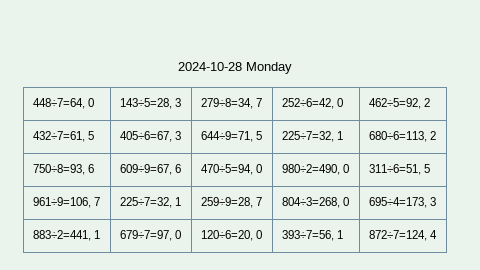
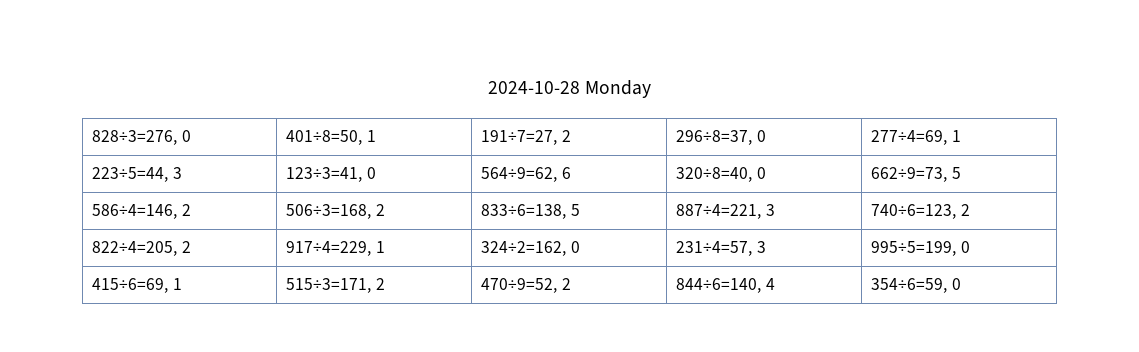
- 448÷7=64, 0 | 143÷5=28, 3 | 279÷8=34, 7 | 252÷6=42, 0 | 462÷5=92, 2
- 432÷7=61, 5 | 405÷6=67, 3 | 644÷9=71, 5 | 225÷7=32, 1 | 680÷6=113, 2
- 750÷8=93, 6 | 609÷9=67, 6 | 470÷5=94, 0 | 980÷2=490, 0 | 311÷6=51, 5
- 961÷9=106, 7 | 225÷7=32, 1 | 259÷9=28, 7 | 804÷3=268, 0 | 695÷4=173, 3
- 883÷2=441, 1 | 679÷7=97, 0 | 120÷6=20, 0 | 393÷7=56, 1 | 872÷7=124, 4
+ 828÷3=276, 0 | 401÷8=50, 1 | 191÷7=27, 2 | 296÷8=37, 0 | 277÷4=69, 1
+ 223÷5=44, 3 | 123÷3=41, 0 | 564÷9=62, 6 | 320÷8=40, 0 | 662÷9=73, 5
+ 586÷4=146, 2 | 506÷3=168, 2 | 833÷6=138, 5 | 887÷4=221, 3 | 740÷6=123, 2
+ 822÷4=205, 2 | 917÷4=229, 1 | 324÷2=162, 0 | 231÷4=57, 3 | 995÷5=199, 0
+ 415÷6=69, 1 | 515÷3=171, 2 | 470÷9=52, 2 | 844÷6=140, 4 | 354÷6=59, 0

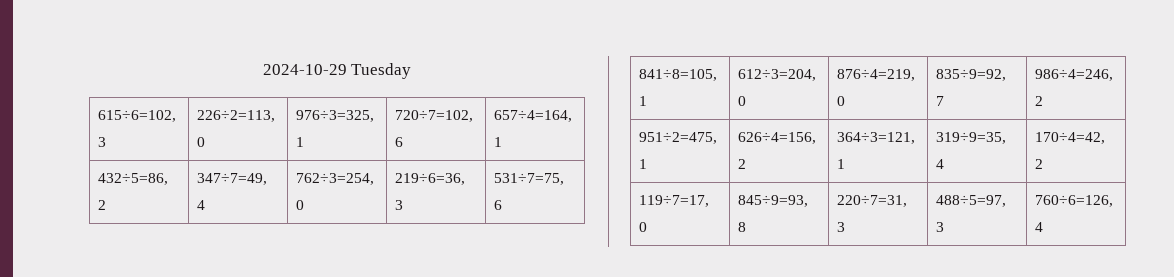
- 2024-10-28 Monday
- 828÷3=276, 0 | 401÷8=50, 1 | 191÷7=27, 2 | 296÷8=37, 0 | 277÷4=69, 1
- 223÷5=44, 3 | 123÷3=41, 0 | 564÷9=62, 6 | 320÷8=40, 0 | 662÷9=73, 5
- 586÷4=146, 2 | 506÷3=168, 2 | 833÷6=138, 5 | 887÷4=221, 3 | 740÷6=123, 2
- 822÷4=205, 2 | 917÷4=229, 1 | 324÷2=162, 0 | 231÷4=57, 3 | 995÷5=199, 0
- 415÷6=69, 1 | 515÷3=171, 2 | 470÷9=52, 2 | 844÷6=140, 4 | 354÷6=59, 0
+ 2024-10-29 Tuesday
+ 615÷6=102, 3 | 226÷2=113, 0 | 976÷3=325, 1 | 720÷7=102, 6 | 657÷4=164, 1
+ 432÷5=86, 2 | 347÷7=49, 4 | 762÷3=254, 0 | 219÷6=36, 3 | 531÷7=75, 6
+ 841÷8=105, 1 | 612÷3=204, 0 | 876÷4=219, 0 | 835÷9=92, 7 | 986÷4=246, 2
+ 951÷2=475, 1 | 626÷4=156, 2 | 364÷3=121, 1 | 319÷9=35, 4 | 170÷4=42, 2
+ 119÷7=17, 0 | 845÷9=93, 8 | 220÷7=31, 3 | 488÷5=97, 3 | 760÷6=126, 4

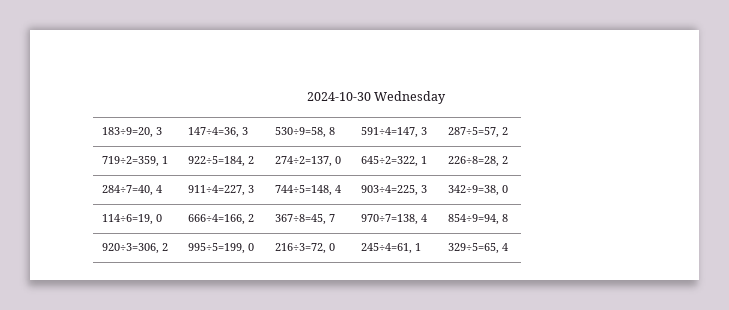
- 2024-10-29 Tuesday
- 615÷6=102, 3 | 226÷2=113, 0 | 976÷3=325, 1 | 720÷7=102, 6 | 657÷4=164, 1
- 432÷5=86, 2 | 347÷7=49, 4 | 762÷3=254, 0 | 219÷6=36, 3 | 531÷7=75, 6
- 841÷8=105, 1 | 612÷3=204, 0 | 876÷4=219, 0 | 835÷9=92, 7 | 986÷4=246, 2
- 951÷2=475, 1 | 626÷4=156, 2 | 364÷3=121, 1 | 319÷9=35, 4 | 170÷4=42, 2
- 119÷7=17, 0 | 845÷9=93, 8 | 220÷7=31, 3 | 488÷5=97, 3 | 760÷6=126, 4
+ 2024-10-30 Wednesday
+ 183÷9=20, 3 | 147÷4=36, 3 | 530÷9=58, 8 | 591÷4=147, 3 | 287÷5=57, 2
+ 719÷2=359, 1 | 922÷5=184, 2 | 274÷2=137, 0 | 645÷2=322, 1 | 226÷8=28, 2
+ 284÷7=40, 4 | 911÷4=227, 3 | 744÷5=148, 4 | 903÷4=225, 3 | 342÷9=38, 0
+ 114÷6=19, 0 | 666÷4=166, 2 | 367÷8=45, 7 | 970÷7=138, 4 | 854÷9=94, 8
+ 920÷3=306, 2 | 995÷5=199, 0 | 216÷3=72, 0 | 245÷4=61, 1 | 329÷5=65, 4

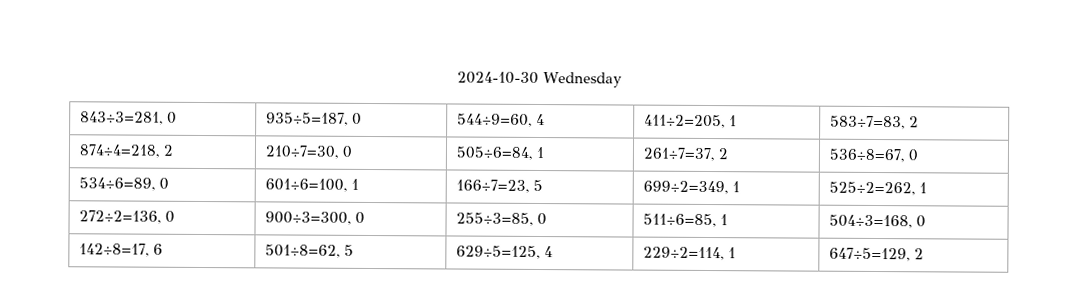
- 183÷9=20, 3 | 147÷4=36, 3 | 530÷9=58, 8 | 591÷4=147, 3 | 287÷5=57, 2
- 719÷2=359, 1 | 922÷5=184, 2 | 274÷2=137, 0 | 645÷2=322, 1 | 226÷8=28, 2
- 284÷7=40, 4 | 911÷4=227, 3 | 744÷5=148, 4 | 903÷4=225, 3 | 342÷9=38, 0
- 114÷6=19, 0 | 666÷4=166, 2 | 367÷8=45, 7 | 970÷7=138, 4 | 854÷9=94, 8
- 920÷3=306, 2 | 995÷5=199, 0 | 216÷3=72, 0 | 245÷4=61, 1 | 329÷5=65, 4
+ 843÷3=281, 0 | 935÷5=187, 0 | 544÷9=60, 4 | 411÷2=205, 1 | 583÷7=83, 2
+ 874÷4=218, 2 | 210÷7=30, 0 | 505÷6=84, 1 | 261÷7=37, 2 | 536÷8=67, 0
+ 534÷6=89, 0 | 601÷6=100, 1 | 166÷7=23, 5 | 699÷2=349, 1 | 525÷2=262, 1
+ 272÷2=136, 0 | 900÷3=300, 0 | 255÷3=85, 0 | 511÷6=85, 1 | 504÷3=168, 0
+ 142÷8=17, 6 | 501÷8=62, 5 | 629÷5=125, 4 | 229÷2=114, 1 | 647÷5=129, 2

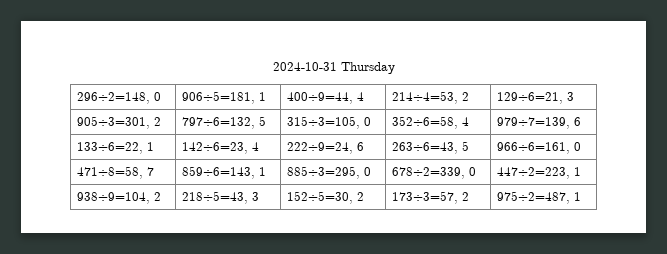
- 2024-10-30 Wednesday
- 843÷3=281, 0 | 935÷5=187, 0 | 544÷9=60, 4 | 411÷2=205, 1 | 583÷7=83, 2
- 874÷4=218, 2 | 210÷7=30, 0 | 505÷6=84, 1 | 261÷7=37, 2 | 536÷8=67, 0
- 534÷6=89, 0 | 601÷6=100, 1 | 166÷7=23, 5 | 699÷2=349, 1 | 525÷2=262, 1
- 272÷2=136, 0 | 900÷3=300, 0 | 255÷3=85, 0 | 511÷6=85, 1 | 504÷3=168, 0
- 142÷8=17, 6 | 501÷8=62, 5 | 629÷5=125, 4 | 229÷2=114, 1 | 647÷5=129, 2
+ 2024-10-31 Thursday
+ 296÷2=148, 0 | 906÷5=181, 1 | 400÷9=44, 4 | 214÷4=53, 2 | 129÷6=21, 3
+ 905÷3=301, 2 | 797÷6=132, 5 | 315÷3=105, 0 | 352÷6=58, 4 | 979÷7=139, 6
+ 133÷6=22, 1 | 142÷6=23, 4 | 222÷9=24, 6 | 263÷6=43, 5 | 966÷6=161, 0
+ 471÷8=58, 7 | 859÷6=143, 1 | 885÷3=295, 0 | 678÷2=339, 0 | 447÷2=223, 1
+ 938÷9=104, 2 | 218÷5=43, 3 | 152÷5=30, 2 | 173÷3=57, 2 | 975÷2=487, 1

